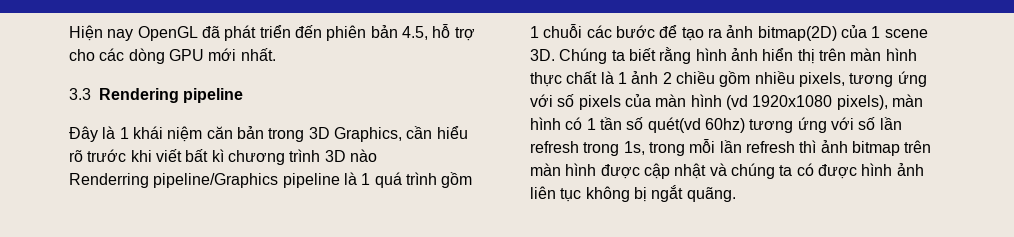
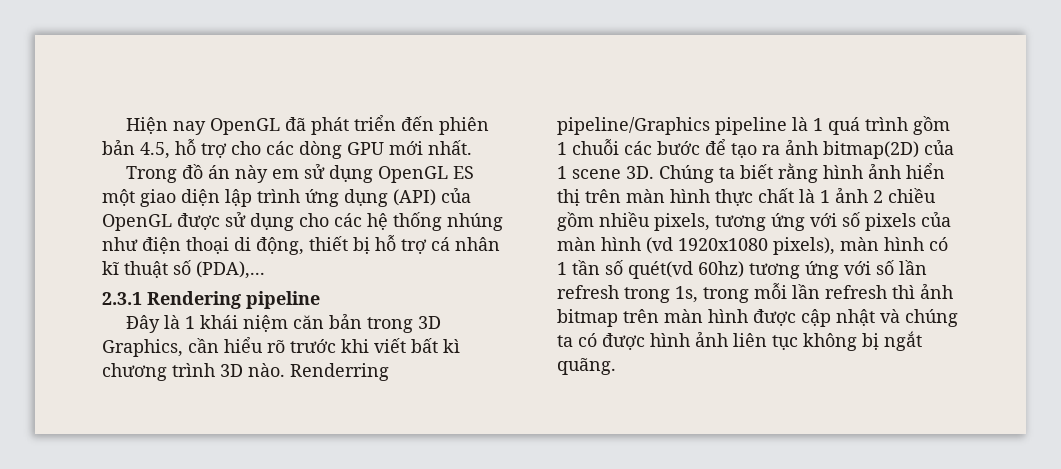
- 3.3 Rendering pipeline
+ Trong đồ án này em sử dụng OpenGL ES một giao diện lập trình ứng dụng (API) của OpenGL được sử dụng cho các hệ thống nhúng như điện thoại di động, thiết bị hỗ trợ cá nhân kĩ thuật số (PDA),...
+ 2.3.1 Rendering pipeline
- Đây là 1 khái niệm căn bản trong 3D Graphics, cần hiểu rõ trước khi viết bất kì chương trình 3D nào
- Renderring pipeline/Graphics pipeline là 1 quá trình gồm 1 chuỗi các bước để tạo ra ảnh bitmap(2D) của 1 scene 3D.
+ Đây là 1 khái niệm căn bản trong 3D Graphics, cần hiểu rõ trước khi viết bất kì chương trình 3D nào. Renderring pipeline/Graphics pipeline là 1 quá trình gồm 1 chuỗi các bước để tạo ra ảnh bitmap(2D) của 1 scene 3D.

